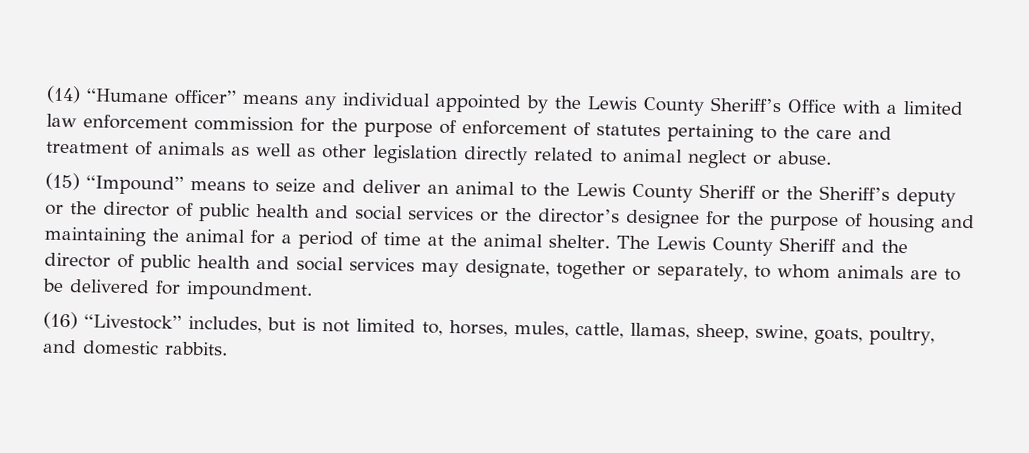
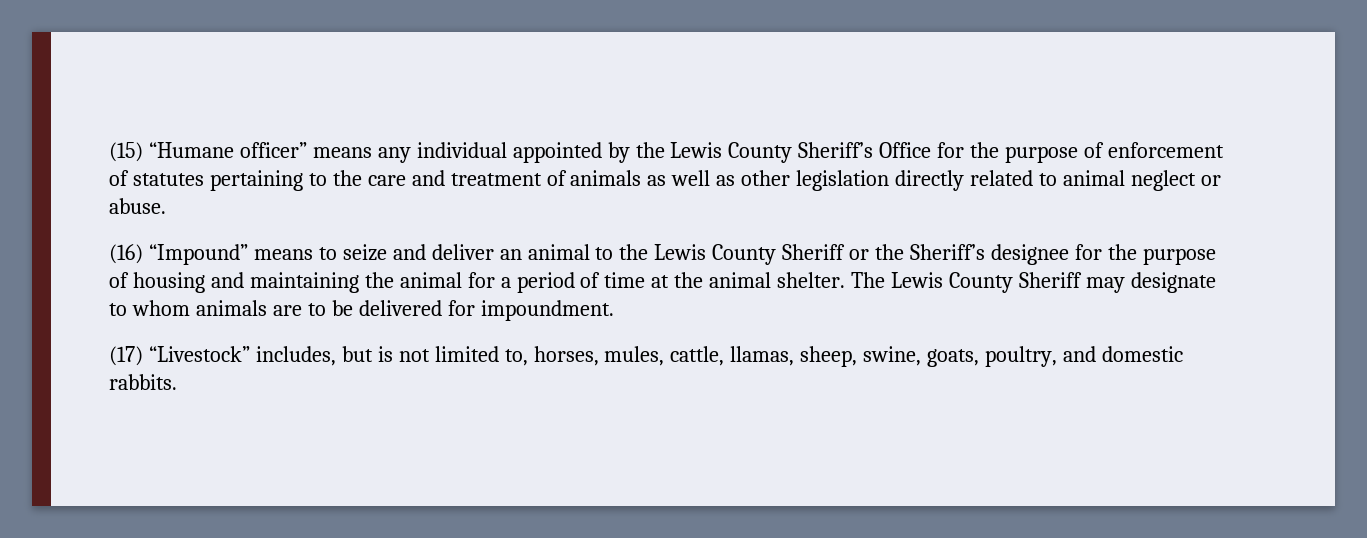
- (14) “Humane officer” means any individual appointed by the Lewis County Sheriff’s Office with a limited law enforcement commission for the purpose of enforcement of statutes pertaining to the care and treatment of animals as well as other legislation directly related to animal neglect or abuse.
+ (15) “Humane officer” means any individual appointed by the Lewis County Sheriff’s Office for the purpose of enforcement of statutes pertaining to the care and treatment of animals as well as other legislation directly related to animal neglect or abuse.
- (15) “Impound” means to seize and deliver an animal to the Lewis County Sheriff or the Sheriff’s deputy or the director of public health and social services or the director’s designee for the purpose of housing and maintaining the animal for a period of time at the animal shelter.
+ (16) “Impound” means to seize and deliver an animal to the Lewis County Sheriff or the Sheriff’s designee for the purpose of housing and maintaining the animal for a period of time at the animal shelter.
- The Lewis County Sheriff and the director of public health and social services may designate, together or separately, to whom animals are to be delivered for impoundment.
+ The Lewis County Sheriff may designate to whom animals are to be delivered for impoundment.
- (16) “Livestock” includes, but is not limited to, horses, mules, cattle, llamas, sheep, swine, goats, poultry, and domestic rabbits.
+ (17) “Livestock” includes, but is not limited to, horses, mules, cattle, llamas, sheep, swine, goats, poultry, and domestic rabbits.

